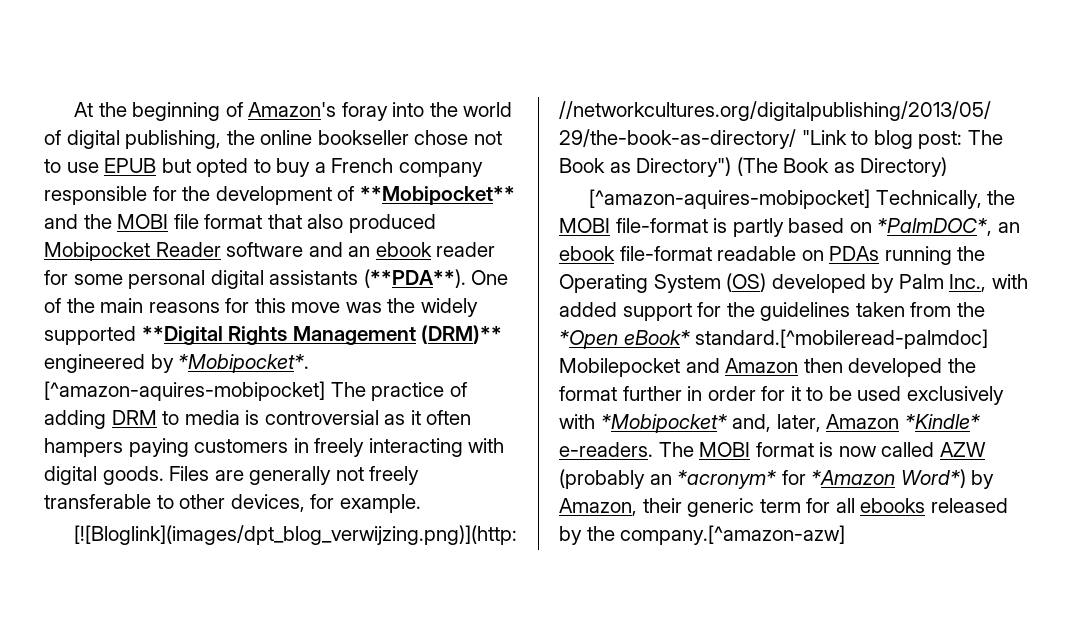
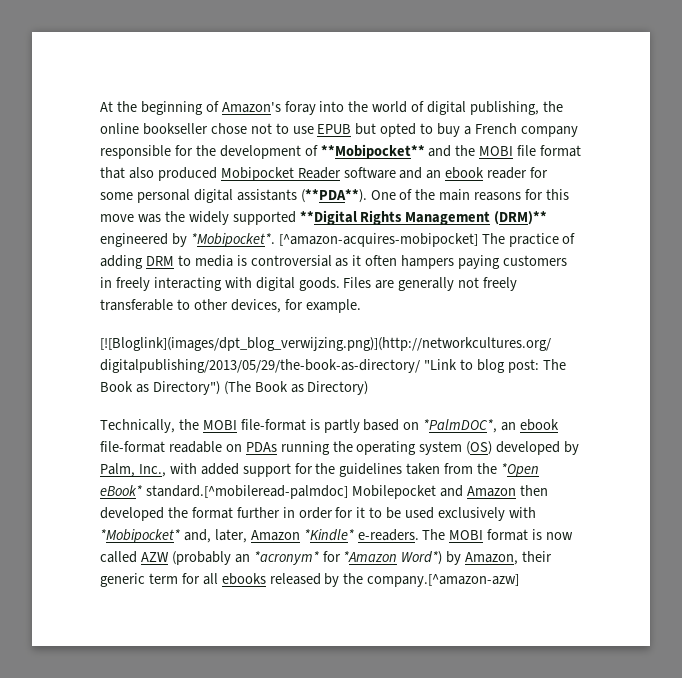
- [^amazon-aquires-mobipocket] The practice of adding DRM to media is controversial as it often hampers paying customers in freely interacting with digital goods.
+ [^amazon-acquires-mobipocket] The practice of adding DRM to media is controversial as it often hampers paying customers in freely interacting with digital goods.
- [^amazon-aquires-mobipocket] Technically, the MOBI file-format is partly based on *PalmDOC*, an ebook file-format readable on PDAs running the Operating System (OS) developed by Palm Inc., with added support for the guidelines taken from the *Open eBook* standard.[^mobileread-palmdoc] Mobilepocket and Amazon then developed the format further in order for it to be used exclusively with *Mobipocket* and, later, Amazon *Kindle* e-readers.
+ Technically, the MOBI file-format is partly based on *PalmDOC*, an ebook file-format readable on PDAs running the operating system (OS) developed by Palm, Inc., with added support for the guidelines taken from the *Open eBook* standard.[^mobileread-palmdoc] Mobilepocket and Amazon then developed the format further in order for it to be used exclusively with *Mobipocket* and, later, Amazon *Kindle* e-readers.

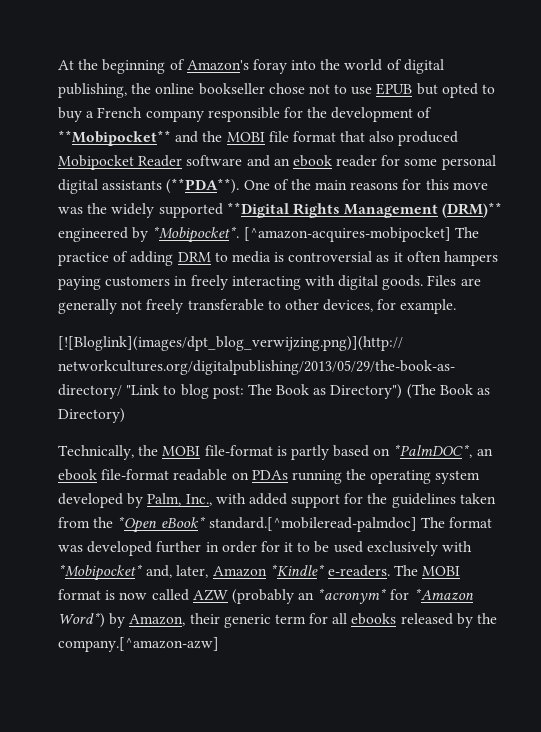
- Technically, the MOBI file-format is partly based on *PalmDOC*, an ebook file-format readable on PDAs running the operating system (OS) developed by Palm, Inc., with added support for the guidelines taken from the *Open eBook* standard.[^mobileread-palmdoc] Mobilepocket and Amazon then developed the format further in order for it to be used exclusively with *Mobipocket* and, later, Amazon *Kindle* e-readers.
+ Technically, the MOBI file-format is partly based on *PalmDOC*, an ebook file-format readable on PDAs running the operating system developed by Palm, Inc., with added support for the guidelines taken from the *Open eBook* standard.[^mobileread-palmdoc] The format was developed further in order for it to be used exclusively with *Mobipocket* and, later, Amazon *Kindle* e-readers.

